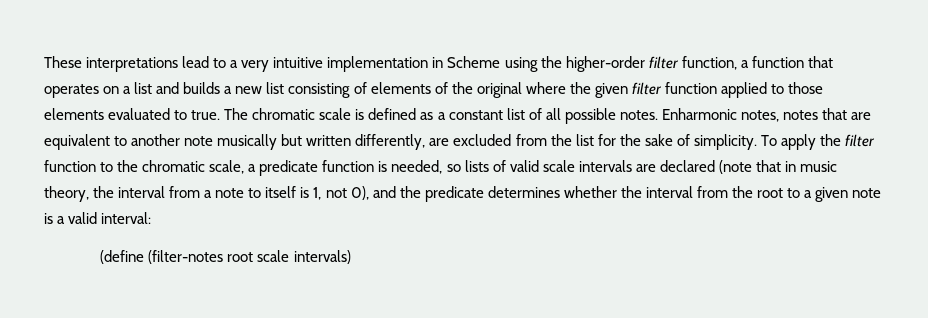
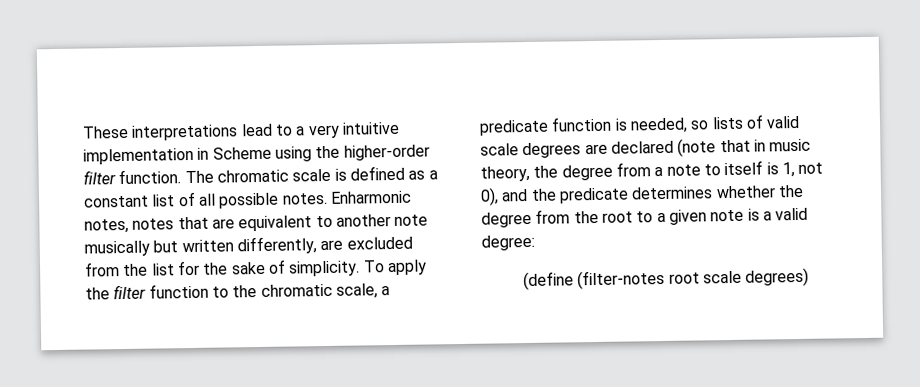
- These interpretations lead to a very intuitive implementation in Scheme using the higher-order filter function, a function that operates on a list and builds a new list consisting of elements of the original where the given filter function applied to those elements evaluated to true.
+ These interpretations lead to a very intuitive implementation in Scheme using the higher-order filter function.
- To apply the filter function to the chromatic scale, a predicate function is needed, so lists of valid scale intervals are declared (note that in music theory, the interval from a note to itself is 1, not 0), and the predicate determines whether the interval from the root to a given note is a valid interval:
+ To apply the filter function to the chromatic scale, a predicate function is needed, so lists of valid scale degrees are declared (note that in music theory, the degree from a note to itself is 1, not 0), and the predicate determines whether the degree from the root to a given note is a valid degree:
- (define (filter-notes root scale intervals)
+ (define (filter-notes root scale degrees)

